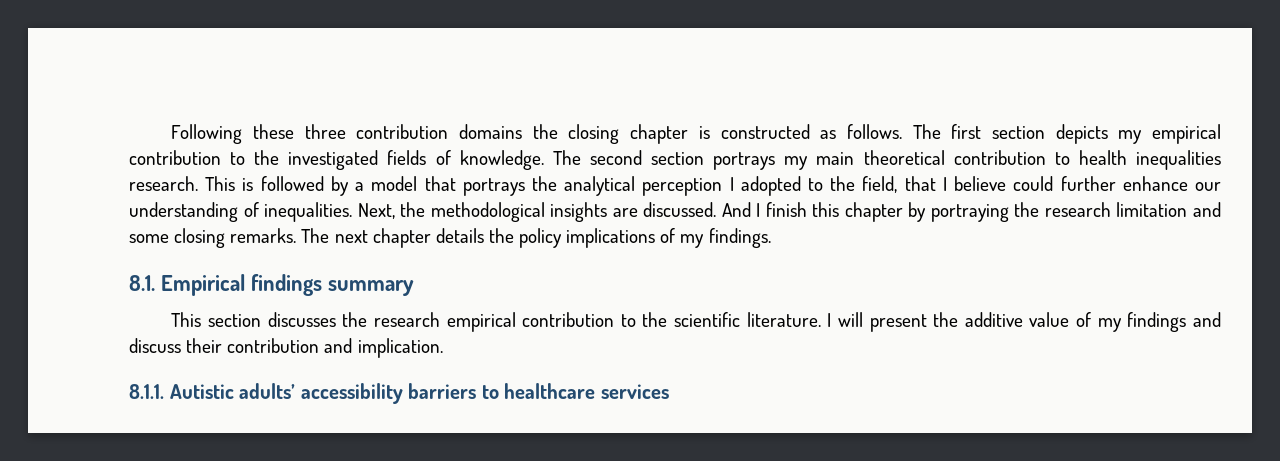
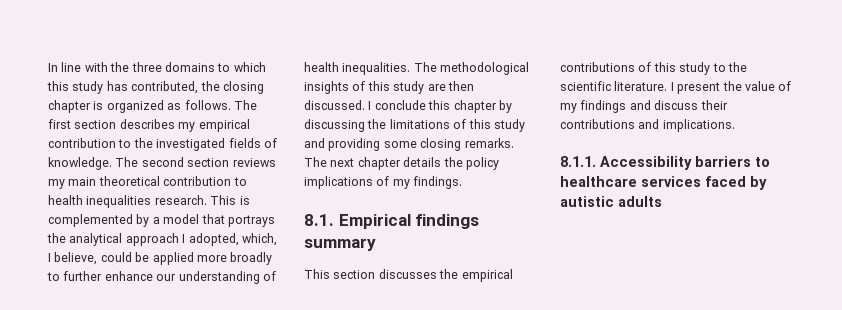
- Following these three contribution domains the closing chapter is constructed as follows.
+ In line with the three domains to which this study has contributed, the closing chapter is organized as follows.
- The first section depicts my empirical contribution to the investigated fields of knowledge.
+ The first section describes my empirical contribution to the investigated fields of knowledge.
- The second section portrays my main theoretical contribution to health inequalities research.
+ The second section reviews my main theoretical contribution to health inequalities research.
- This is followed by a model that portrays the analytical perception I adopted to the field, that I believe could further enhance our understanding of inequalities. Next, the methodological insights are discussed. And I finish this chapter by portraying the research limitation and some closing remarks.
+ This is complemented by a model that portrays the analytical approach I adopted, which, I believe, could be applied more broadly to further enhance our understanding of health inequalities. The methodological insights of this study are then discussed. I conclude this chapter by discussing the limitations of this study and providing some closing remarks.
- This section discusses the research empirical contribution to the scientific literature.
+ This section discusses the empirical contributions of this study to the scientific literature.
- I will present the additive value of my findings and discuss their contribution and implication.
- 8.1.1. Autistic adults’ accessibility barriers to healthcare services
+ I present the value of my findings and discuss their contributions and implications.
+ 8.1.1. Accessibility barriers to healthcare services faced by autistic adults

